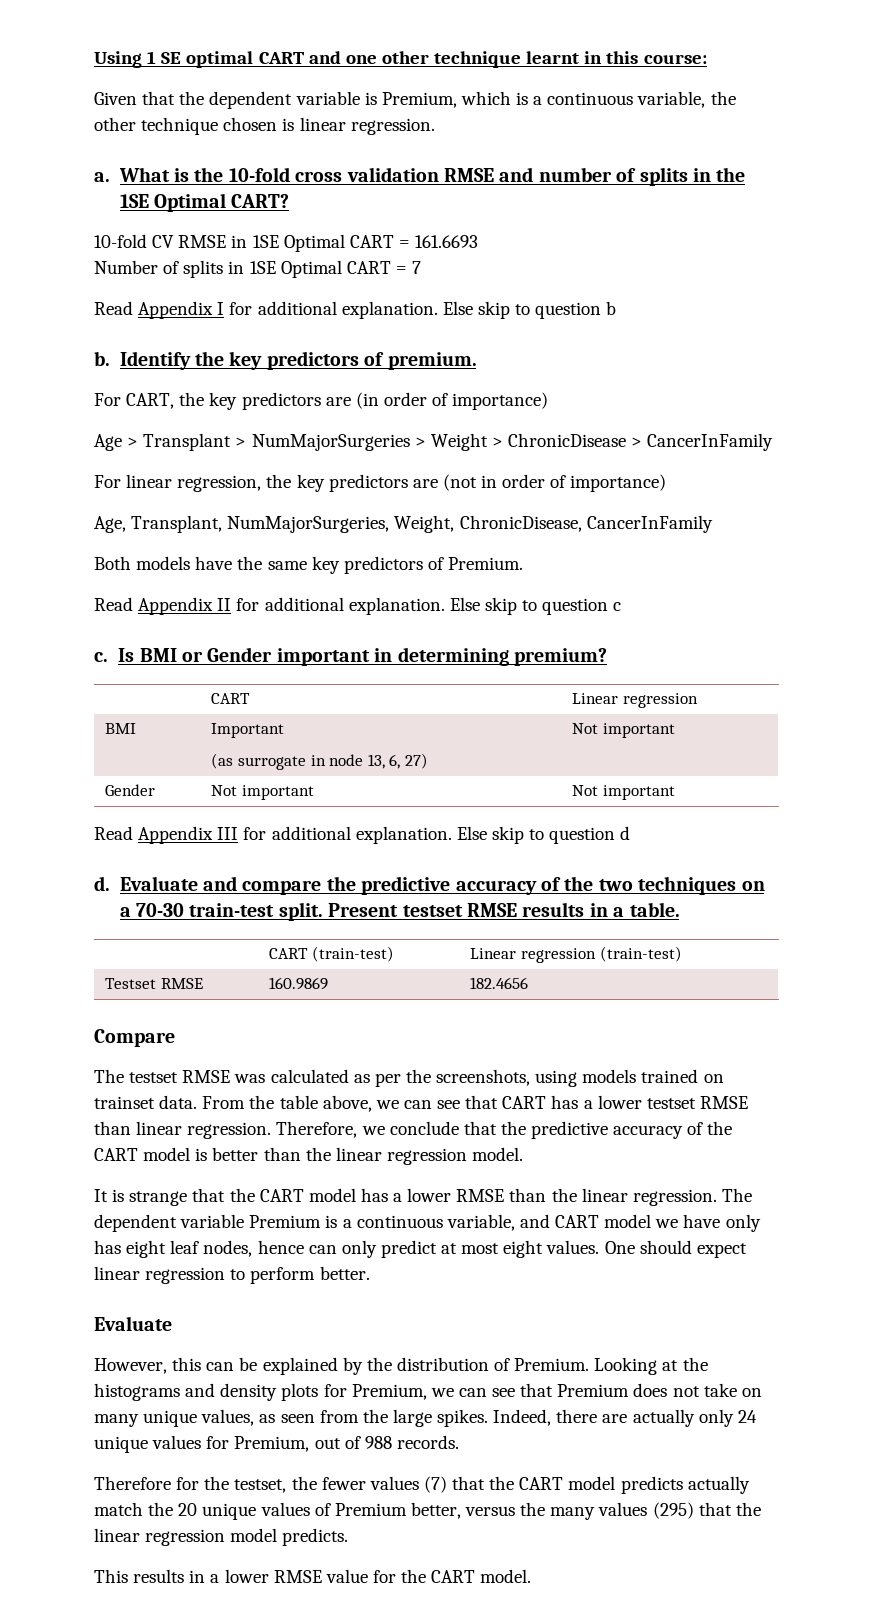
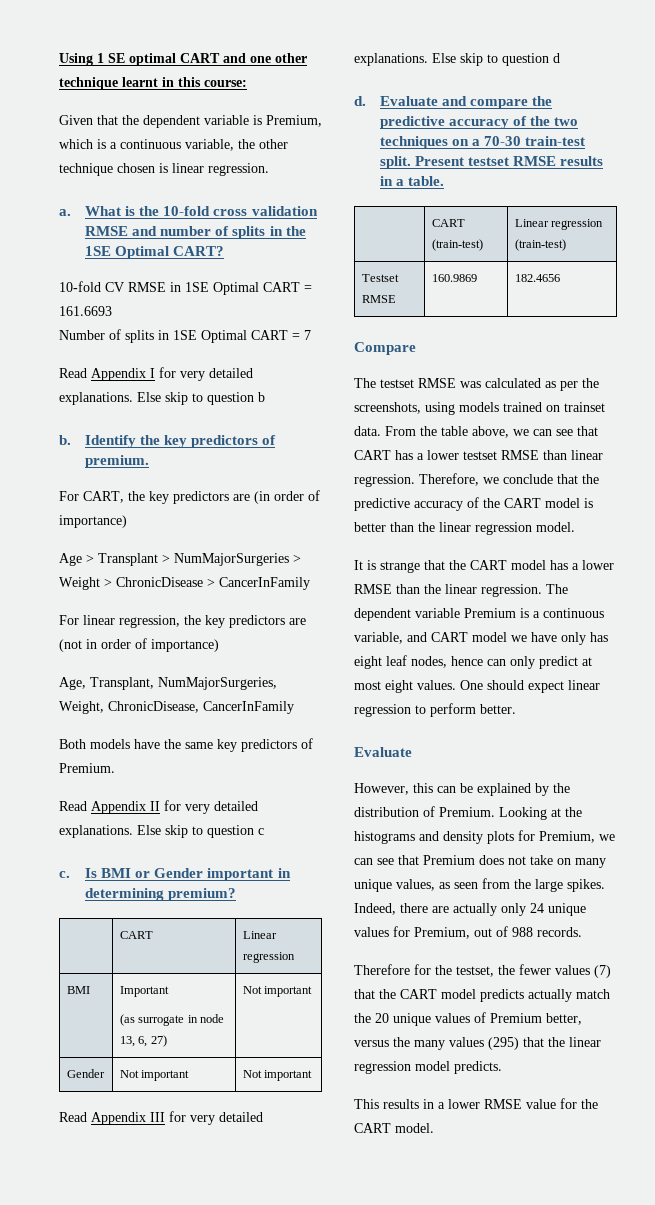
- Read Appendix I for additional explanation.
+ Read Appendix I for very detailed explanations.
- Read Appendix II for additional explanation.
+ Read Appendix II for very detailed explanations.
- Read Appendix III for additional explanation.
+ Read Appendix III for very detailed explanations.

